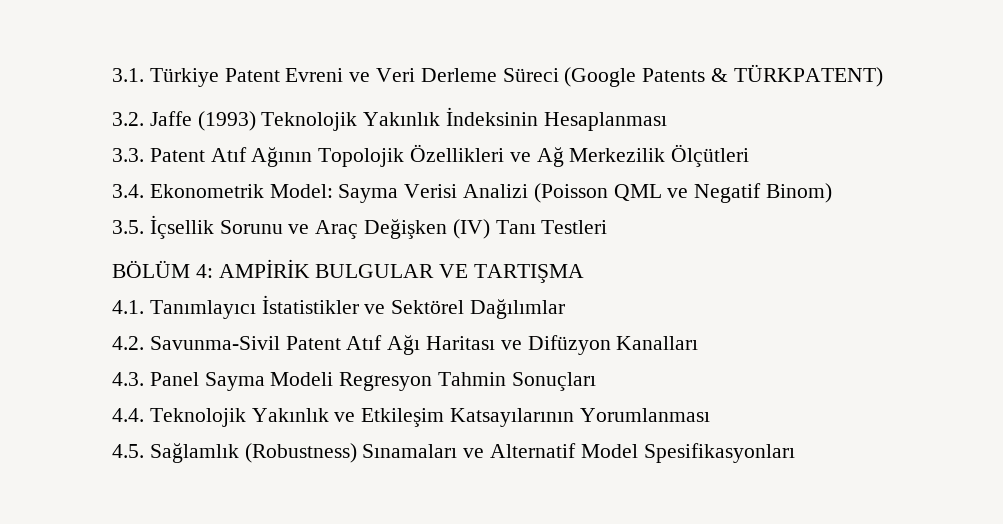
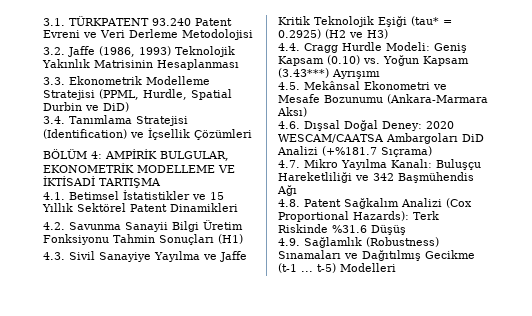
- 3.1. Türkiye Patent Evreni ve Veri Derleme Süreci (Google Patents & TÜRKPATENT)
+ 3.1. TÜRKPATENT 93.240 Patent Evreni ve Veri Derleme Metodolojisi
- 3.2. Jaffe (1993) Teknolojik Yakınlık İndeksinin Hesaplanması
+ 3.2. Jaffe (1986, 1993) Teknolojik Yakınlık Matrisinin Hesaplanması
- 3.3. Patent Atıf Ağının Topolojik Özellikleri ve Ağ Merkezilik Ölçütleri
- 3.4. Ekonometrik Model: Sayma Verisi Analizi (Poisson QML ve Negatif Binom)
- 3.5. İçsellik Sorunu ve Araç Değişken (IV) Tanı Testleri
- BÖLÜM 4: AMPİRİK BULGULAR VE TARTIŞMA
+ 3.3. Ekonometrik Modelleme Stratejisi (PPML, Hurdle, Spatial Durbin ve DiD)
+ 3.4. Tanımlama Stratejisi (Identification) ve İçsellik Çözümleri
+ BÖLÜM 4: AMPİRİK BULGULAR, EKONOMETRİK MODELLEME VE İKTİSADİ TARTIŞMA
- 4.1. Tanımlayıcı İstatistikler ve Sektörel Dağılımlar
- 4.2. Savunma-Sivil Patent Atıf Ağı Haritası ve Difüzyon Kanalları
- 4.3. Panel Sayma Modeli Regresyon Tahmin Sonuçları
- 4.4. Teknolojik Yakınlık ve Etkileşim Katsayılarının Yorumlanması
- 4.5. Sağlamlık (Robustness) Sınamaları ve Alternatif Model Spesifikasyonları
+ 4.1. Betimsel İstatistikler ve 15 Yıllık Sektörel Patent Dinamikleri
+ 4.2. Savunma Sanayii Bilgi Üretim Fonksiyonu Tahmin Sonuçları (H1)
+ 4.3. Sivil Sanayiye Yayılma ve Jaffe Kritik Teknolojik Eşiği (tau* = 0.2925) (H2 ve H3)
+ 4.4. Cragg Hurdle Modeli: Geniş Kapsam (0.10) vs. Yoğun Kapsam (3.43***) Ayrışımı
+ 4.5. Mekânsal Ekonometri ve Mesafe Bozunumu (Ankara-Marmara Aksı)
+ 4.6. Dışsal Doğal Deney: 2020 WESCAM/CAATSA Ambargoları DiD Analizi (+%181.7 Sıçrama)
+ 4.7. Mikro Yayılma Kanalı: Buluşçu Hareketliliği ve 342 Başmühendis Ağı
+ 4.8. Patent Sağkalım Analizi (Cox Proportional Hazards): Terk Riskinde %31.6 Düşüş
+ 4.9. Sağlamlık (Robustness) Sınamaları ve Dağıtılmış Gecikme (t-1 ... t-5) Modelleri

